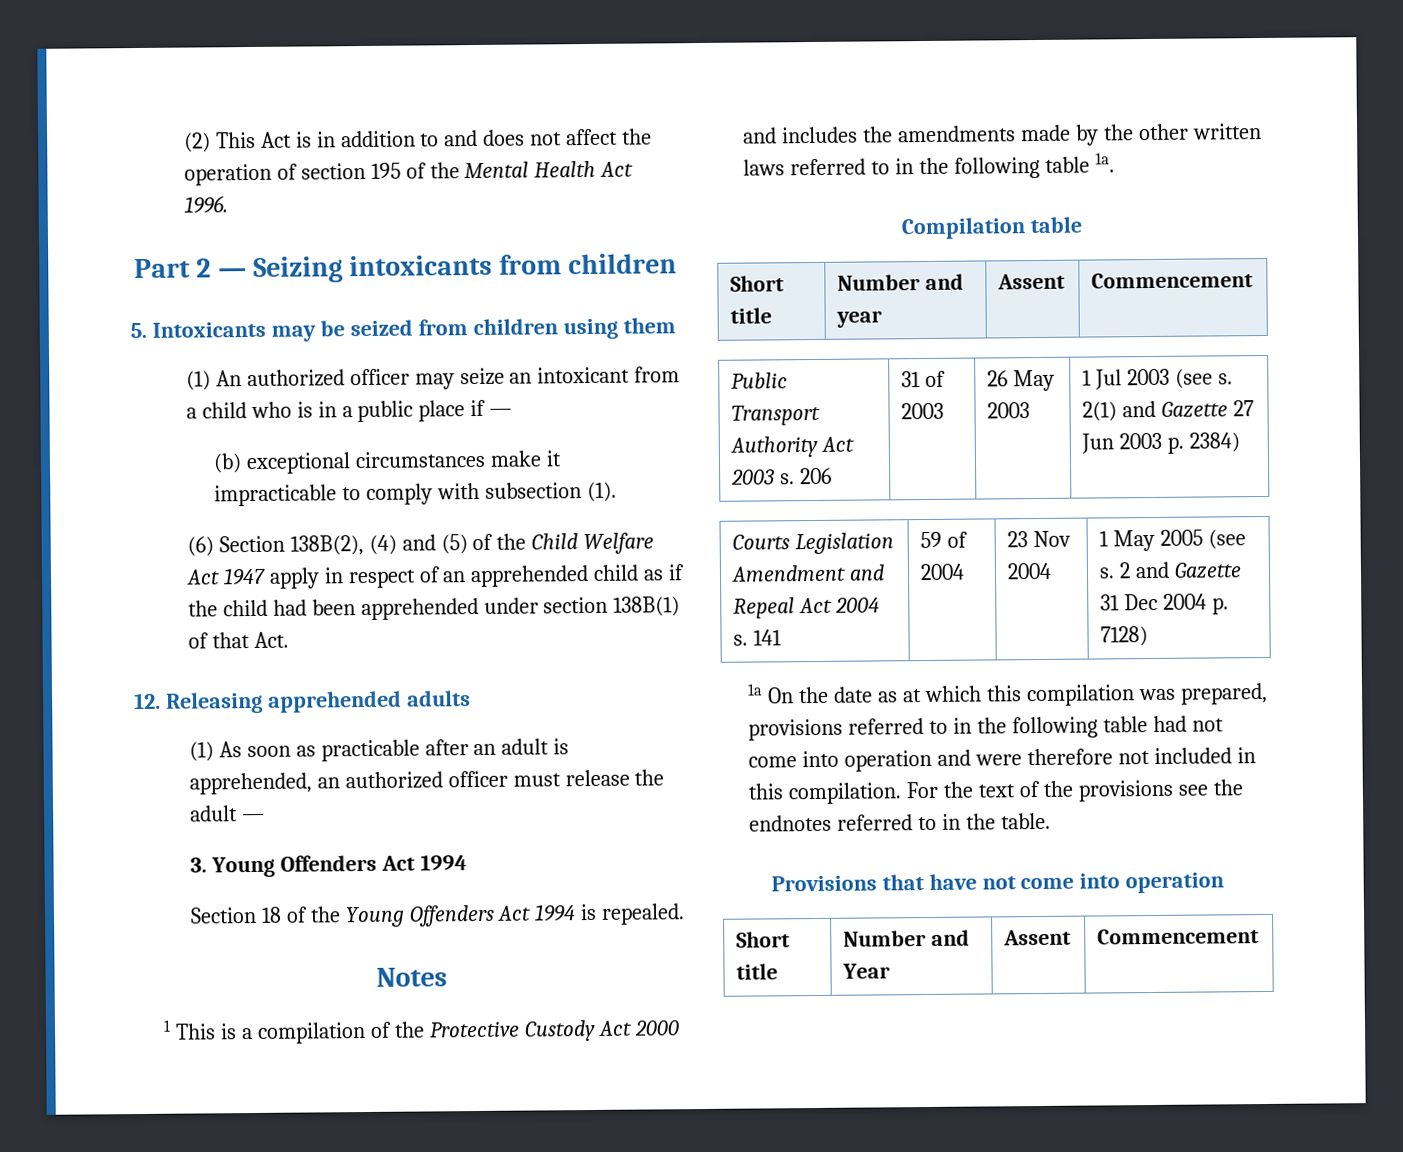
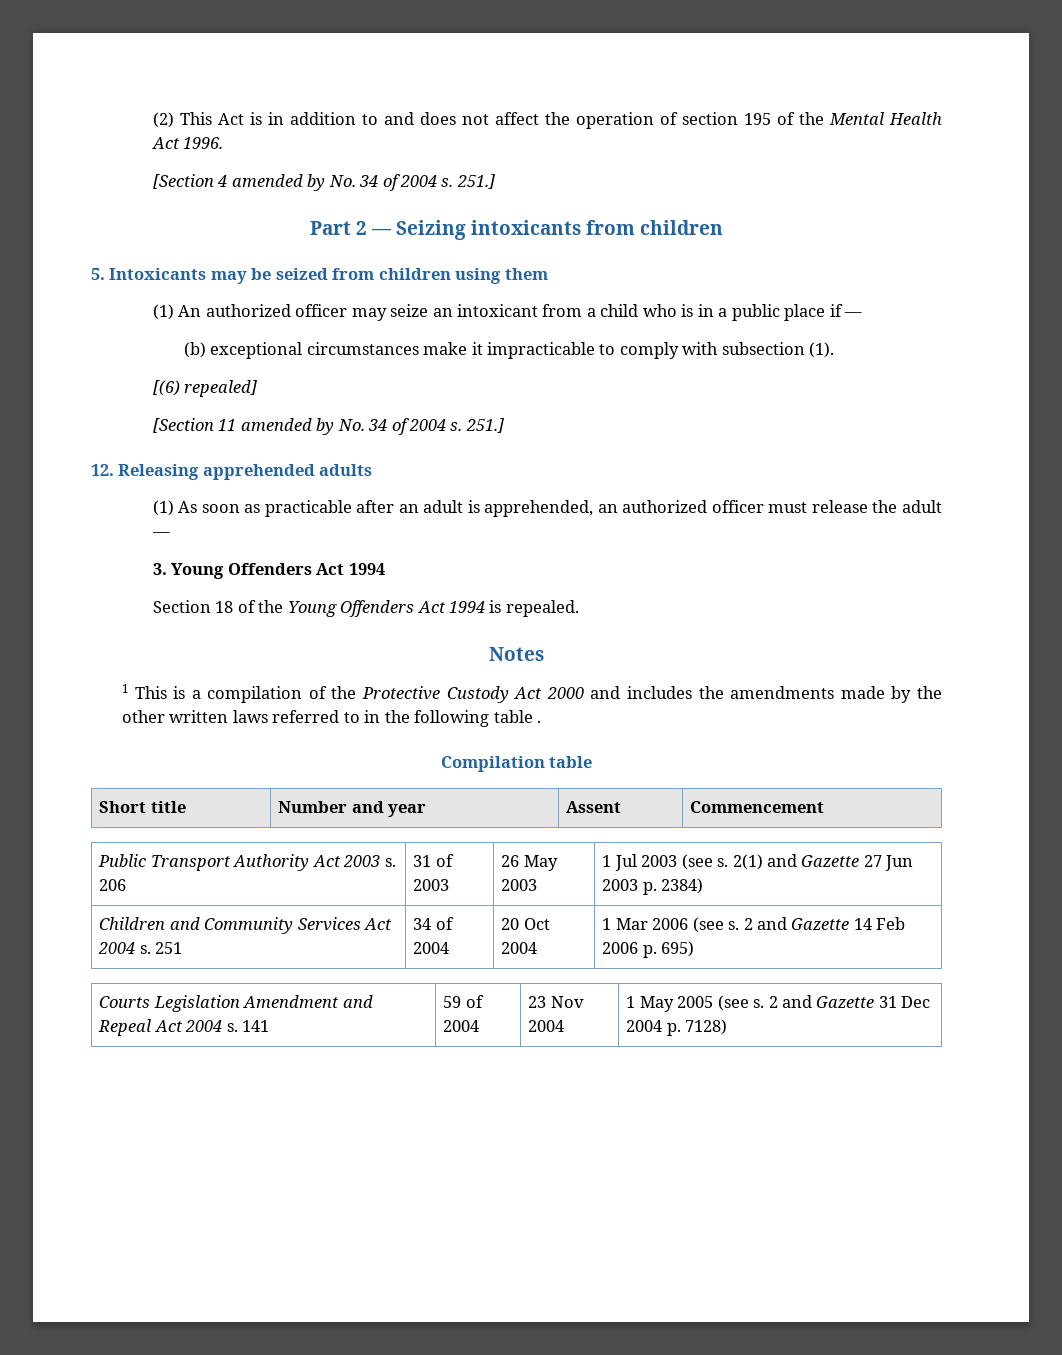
+ [Section 4 amended by No. 34 of 2004 s. 251.]
- (6) Section 138B(2), (4) and (5) of the Child Welfare Act 1947 apply in respect of an apprehended child as if the child had been apprehended under section 138B(1) of that Act.
+ [(6) repealed]
+ [Section 11 amended by No. 34 of 2004 s. 251.]
- 1 This is a compilation of the Protective Custody Act 2000 and includes the amendments made by the other written laws referred to in the following table 1a.
+ 1 This is a compilation of the Protective Custody Act 2000 and includes the amendments made by the other written laws referred to in the following table .
+ Children and Community Services Act 2004 s. 251 | 34 of 2004 | 20 Oct 2004 | 1 Mar 2006 (see s. 2 and Gazette 14 Feb 2006 p. 695)
- 1a On the date as at which this compilation was prepared, provisions referred to in the following table had not come into operation and were therefore not included in this compilation. For the text of the provisions see the endnotes referred to in the table.
- Provisions that have not come into operation
- Short title | Number and Year | Assent | Commencement

